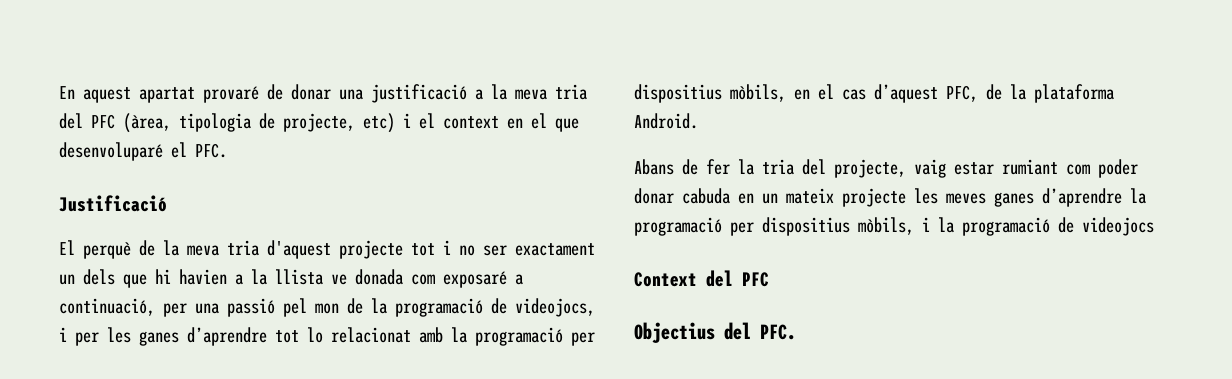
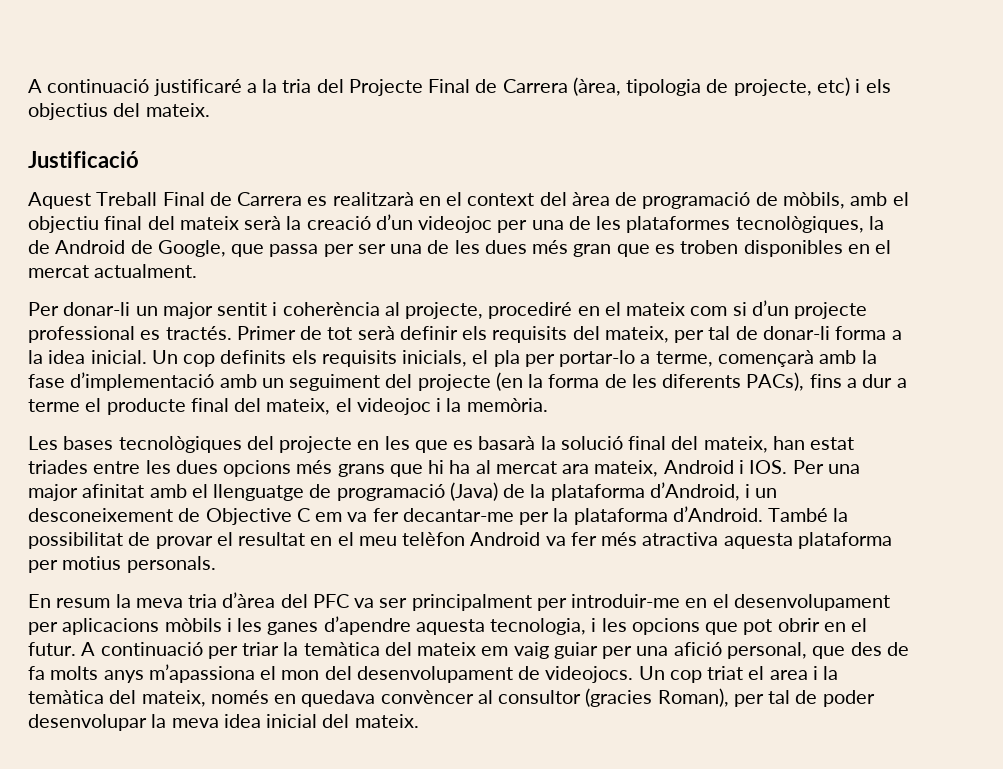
- En aquest apartat provaré de donar una justificació a la meva tria del PFC (àrea, tipologia de projecte, etc) i el context en el que desenvoluparé el PFC.
+ A continuació justificaré a la tria del Projecte Final de Carrera (àrea, tipologia de projecte, etc) i els objectius del mateix.
  Justificació
- El perquè de la meva tria d'aquest projecte tot i no ser exactament un dels que hi havien a la llista ve donada com exposaré a continuació, per una passió pel mon de la programació de videojocs, i per les ganes d’aprendre tot lo relacionat amb la programació per dispositius mòbils, en el cas d’aquest PFC, de la plataforma Android.
- Abans de fer la tria del projecte, vaig estar rumiant com poder donar cabuda en un mateix projecte les meves ganes d’aprendre la programació per dispositius mòbils, i la programació de videojocs
- Context del PFC
- Objectius del PFC.
+ Aquest Treball Final de Carrera es realitzarà en el context del àrea de programació de mòbils, amb el objectiu final del mateix serà la creació d’un videojoc per una de les plataformes tecnològiques, la de Android de Google, que passa per ser una de les dues més gran que es troben disponibles en el mercat actualment.
+ Per donar-li un major sentit i coherència al projecte, procediré en el mateix com si d’un projecte professional es tractés. Primer de tot serà definir els requisits del mateix, per tal de donar-li forma a la idea inicial. Un cop definits els requisits inicials, el pla per portar-lo a terme, començarà amb la fase d’implementació amb un seguiment del projecte (en la forma de les diferents PACs), fins a dur a terme el producte final del mateix, el videojoc i la memòria.
+ Les bases tecnològiques del projecte en les que es basarà la solució final del mateix, han estat triades entre les dues opcions més grans que hi ha al mercat ara mateix, Android i IOS. Per una major afinitat amb el llenguatge de programació (Java) de la plataforma d’Android, i un desconeixement de Objective C em va fer decantar-me per la plataforma d’Android. També la possibilitat de provar el resultat en el meu telèfon Android va fer més atractiva aquesta plataforma per motius personals.
+ En resum la meva tria d’àrea del PFC va ser principalment per introduir-me en el desenvolupament per aplicacions mòbils i les ganes d’apendre aquesta tecnologia, i les opcions que pot obrir en el futur. A continuació per triar la temàtica del mateix em vaig guiar per una afició personal, que des de fa molts anys m’apassiona el mon del desenvolupament de videojocs. Un cop triat el area i la temàtica del mateix, només en quedava convèncer al consultor (gracies Roman), per tal de poder desenvolupar la meva idea inicial del mateix.

